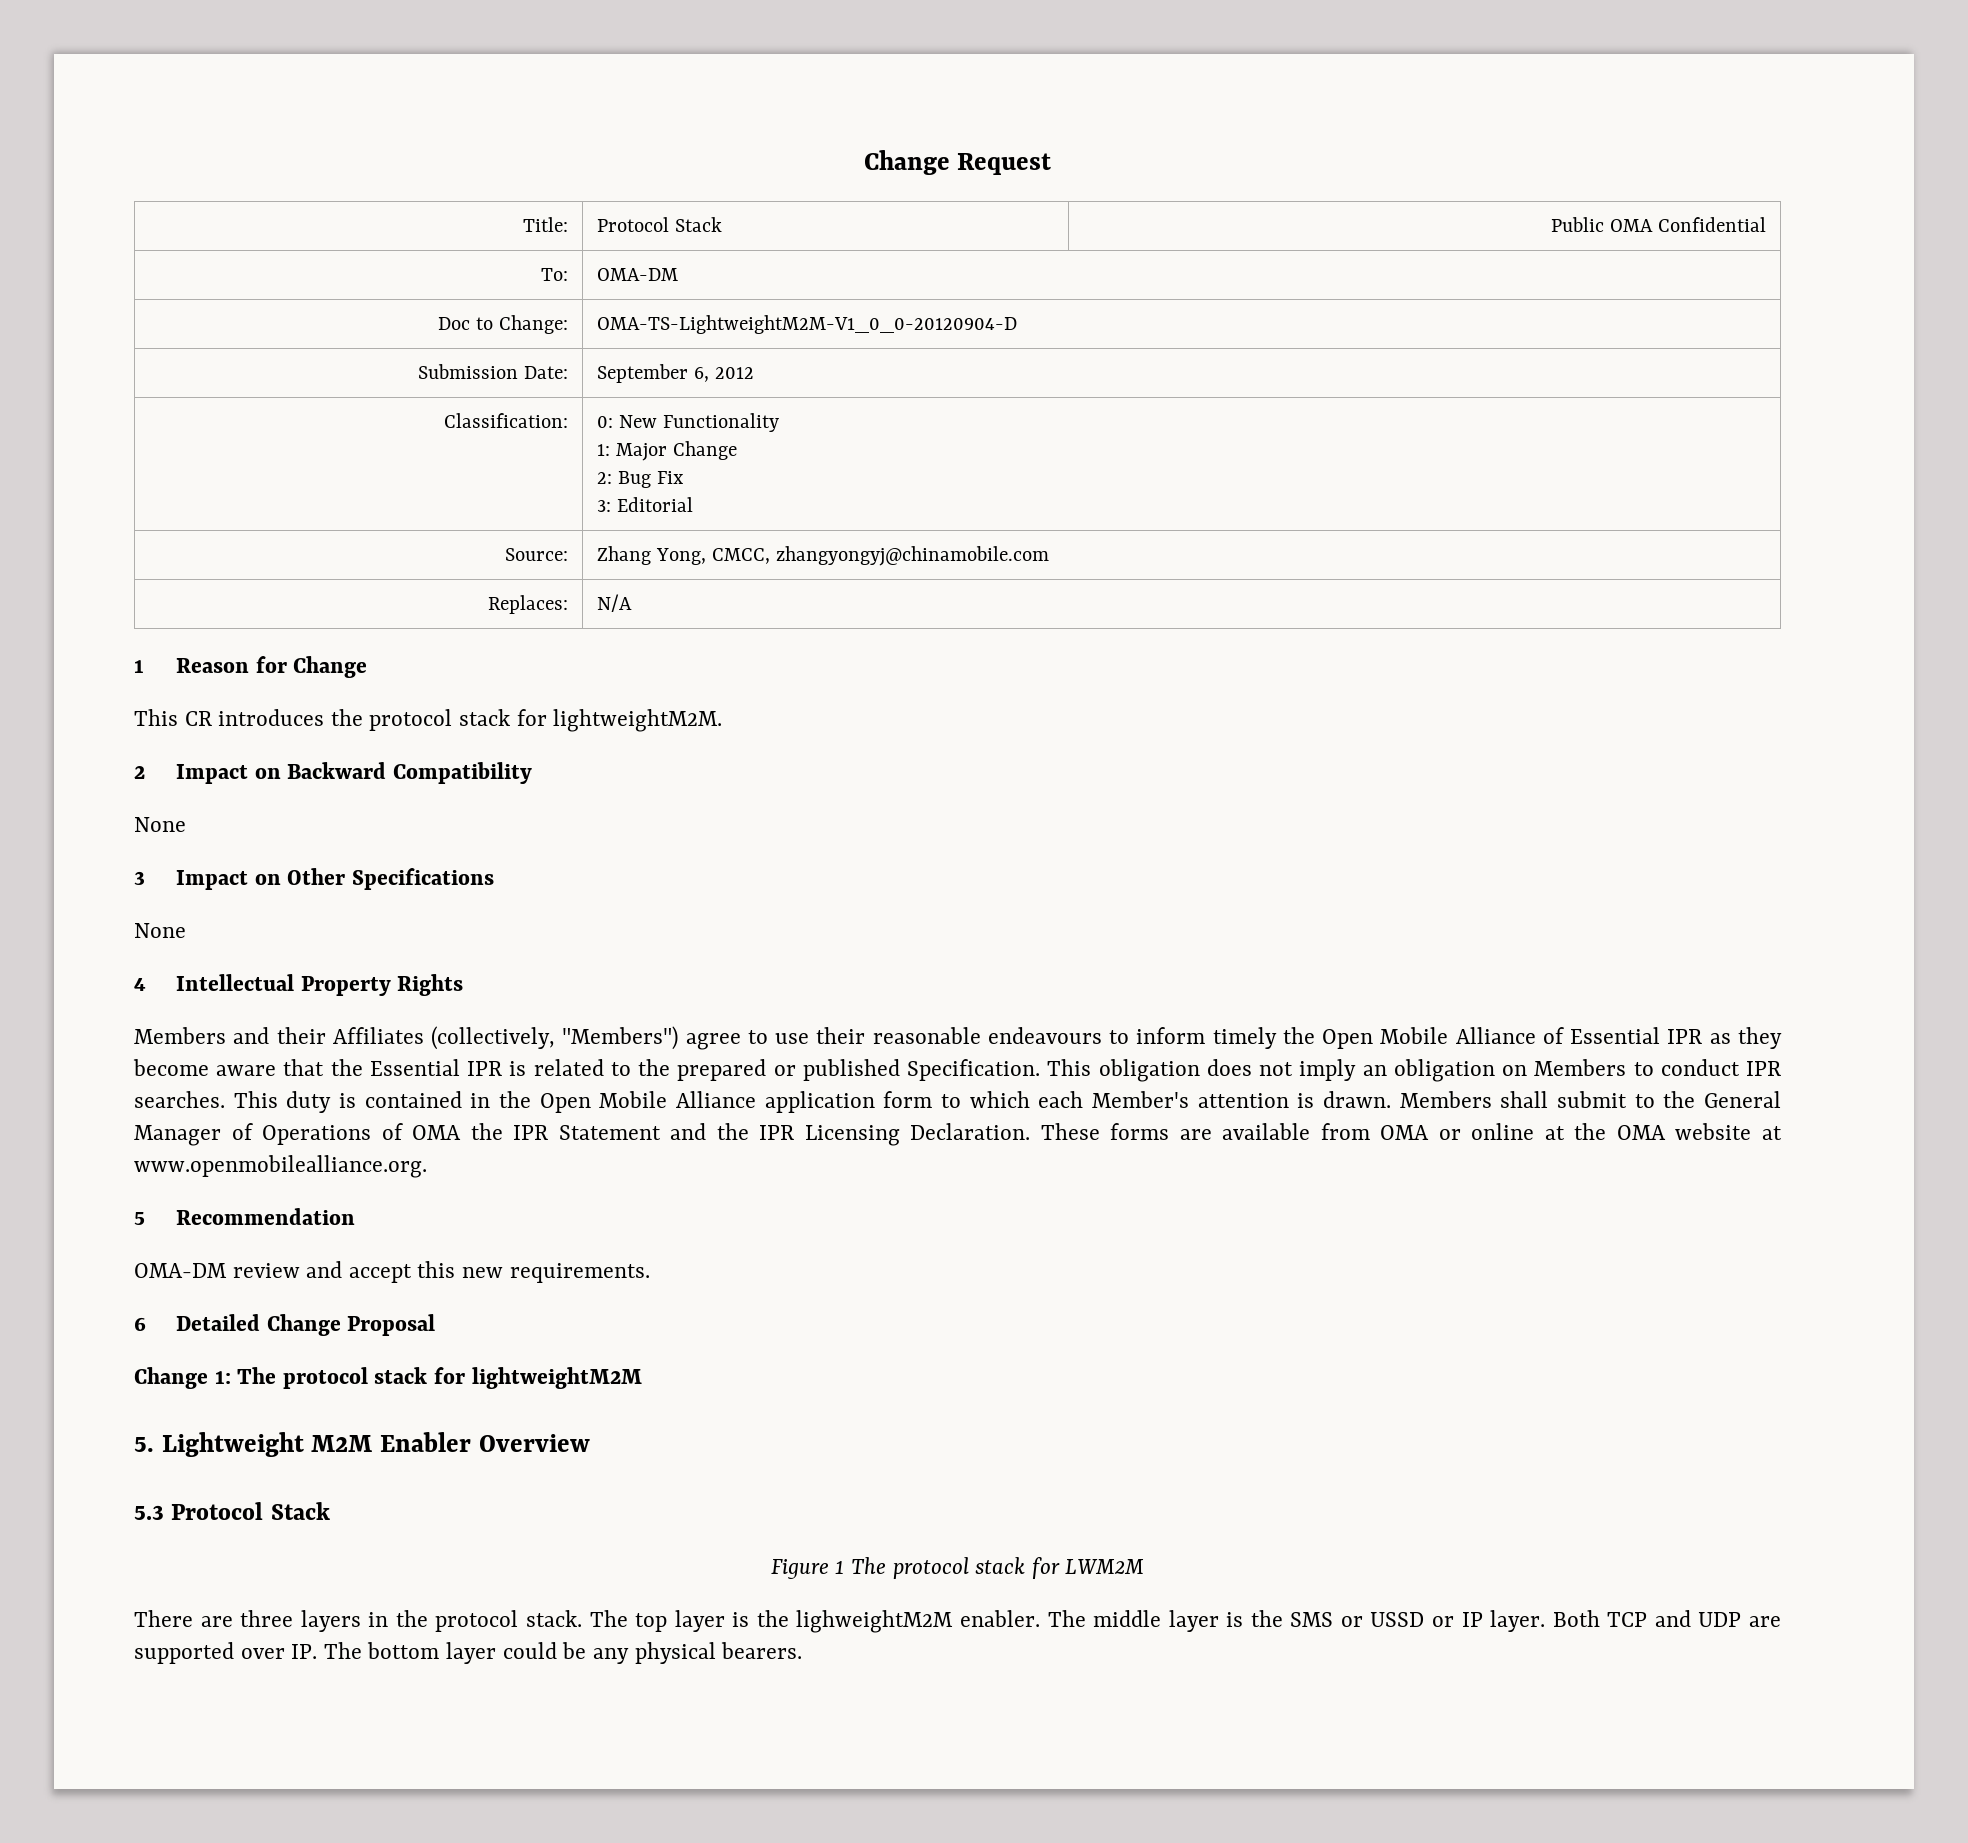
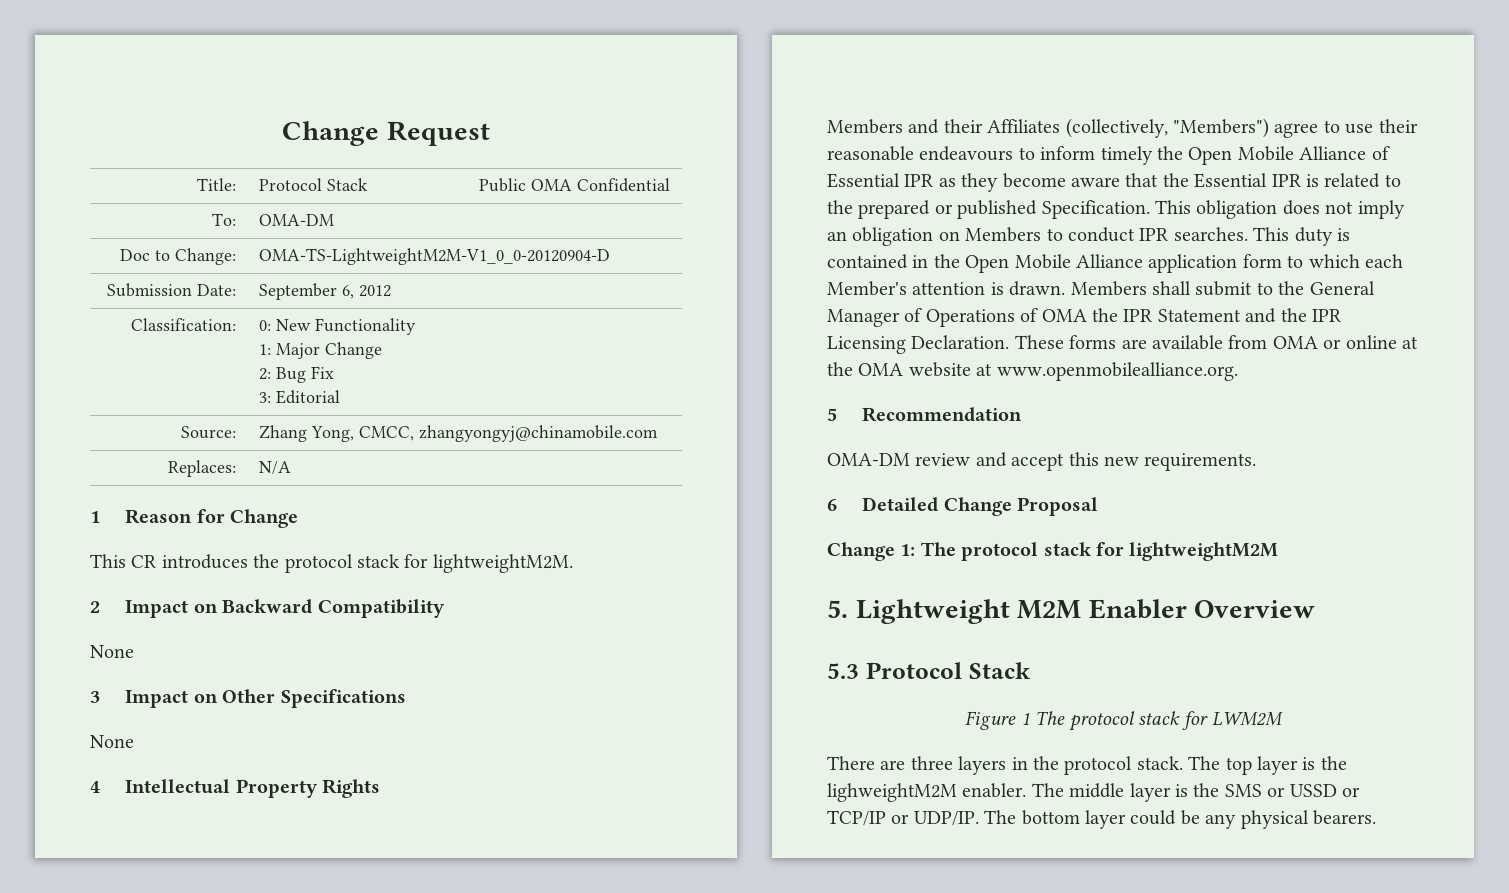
- The middle layer is the SMS or USSD or IP layer. Both TCP and UDP are supported over IP. The bottom layer could be any physical bearers.
+ The middle layer is the SMS or USSD or TCP/IP or UDP/IP. The bottom layer could be any physical bearers.

